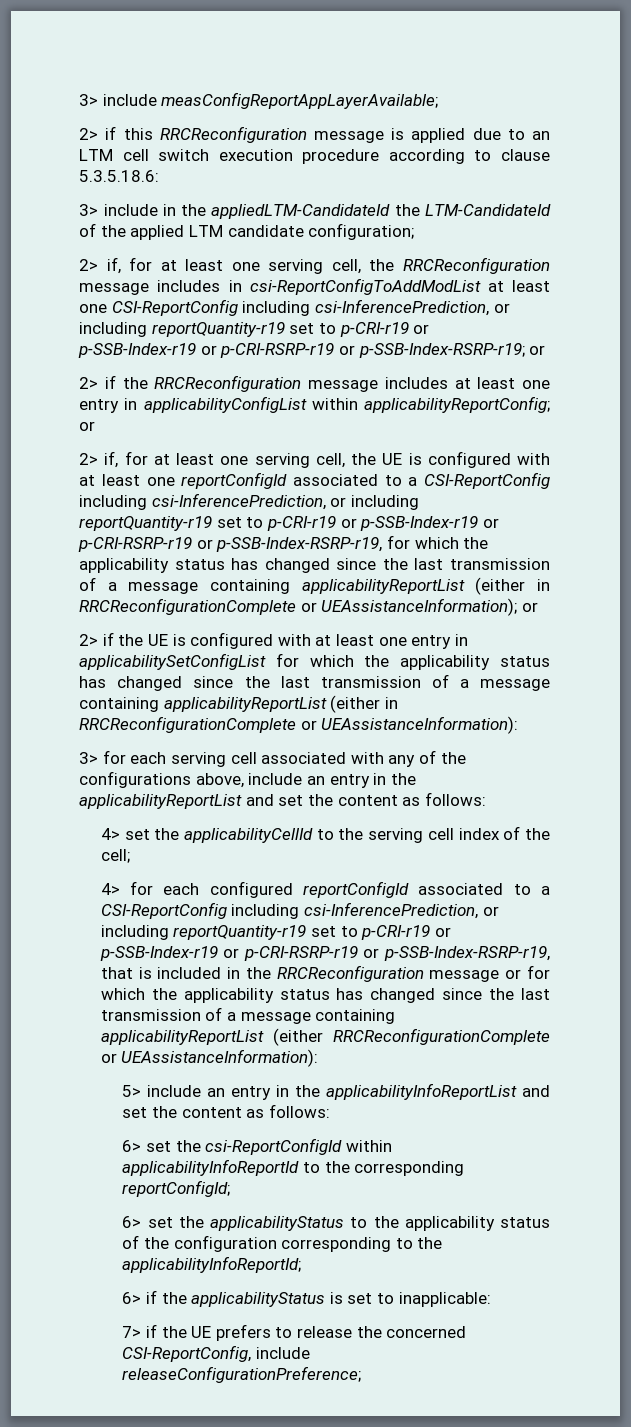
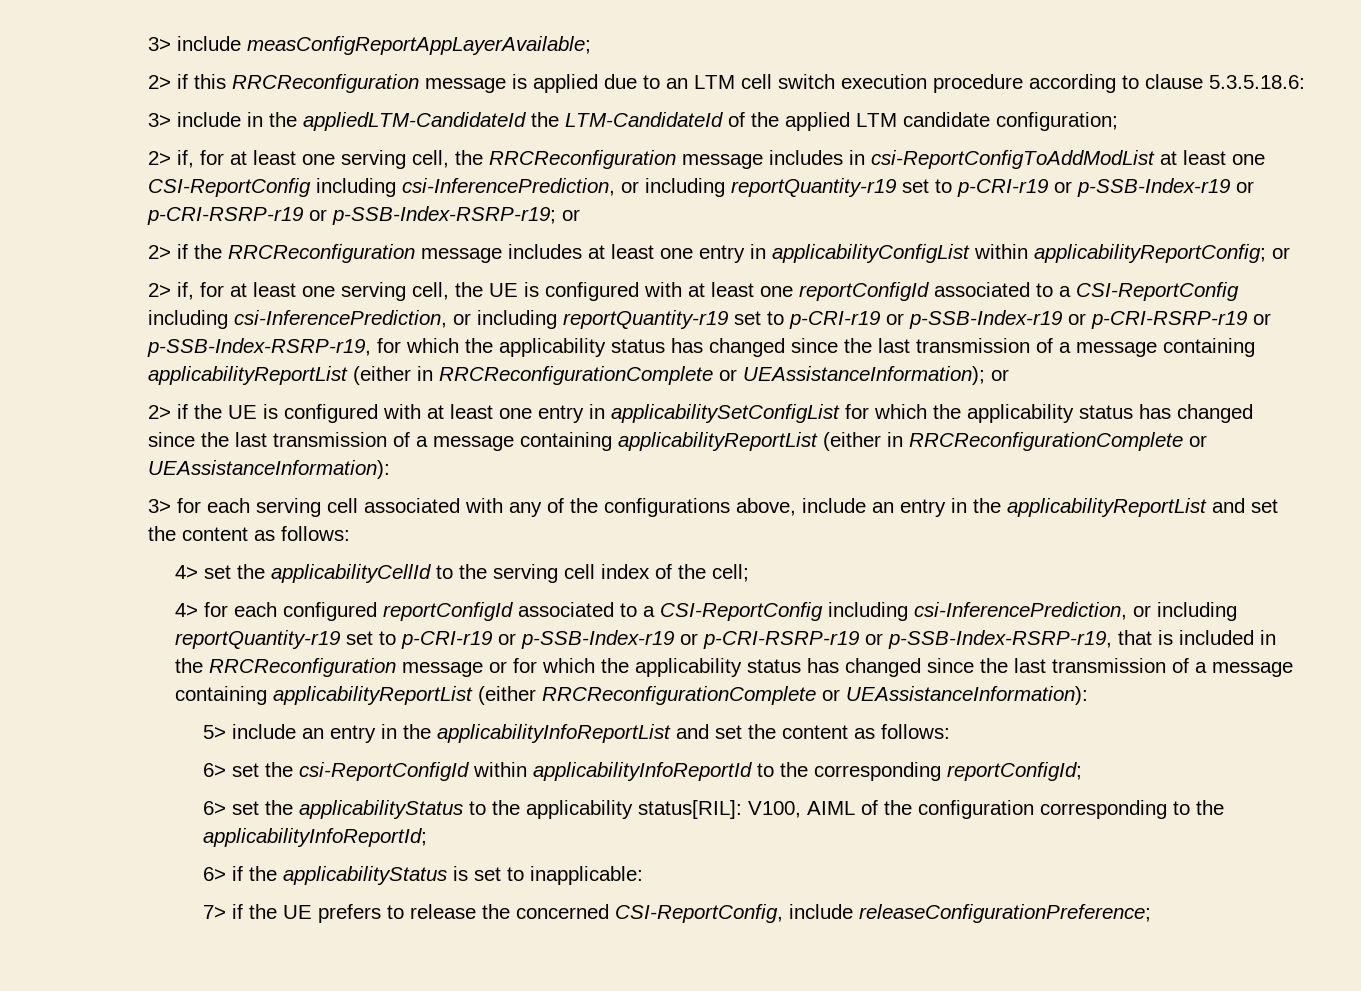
- 6> set the applicabilityStatus to the applicability status of the configuration corresponding to the applicabilityInfoReportId;
+ 6> set the applicabilityStatus to the applicability status[RIL]: V100, AIML of the configuration corresponding to the applicabilityInfoReportId;

